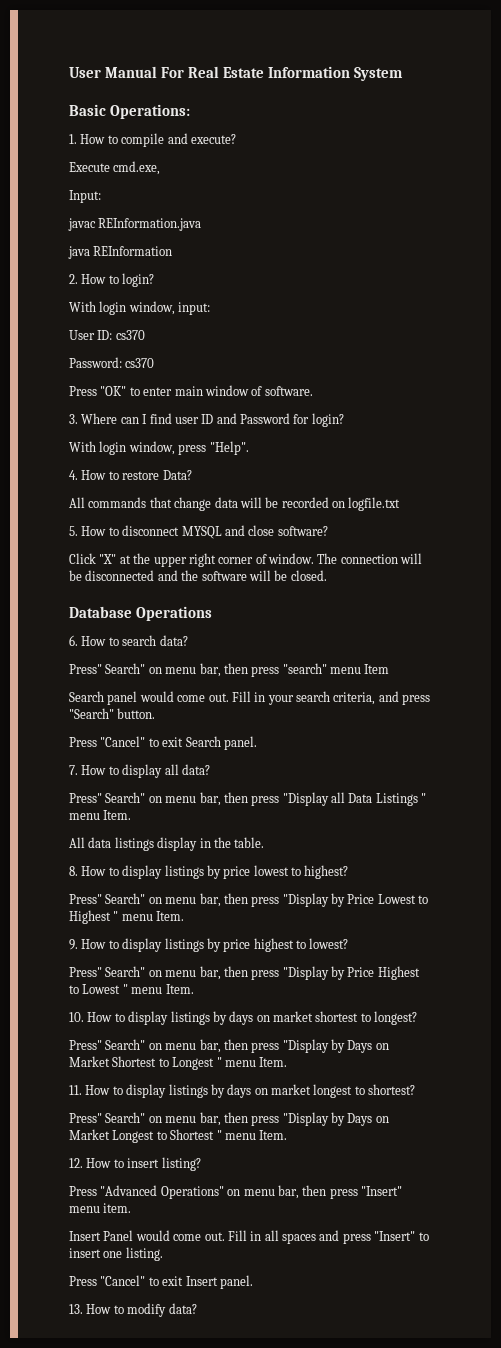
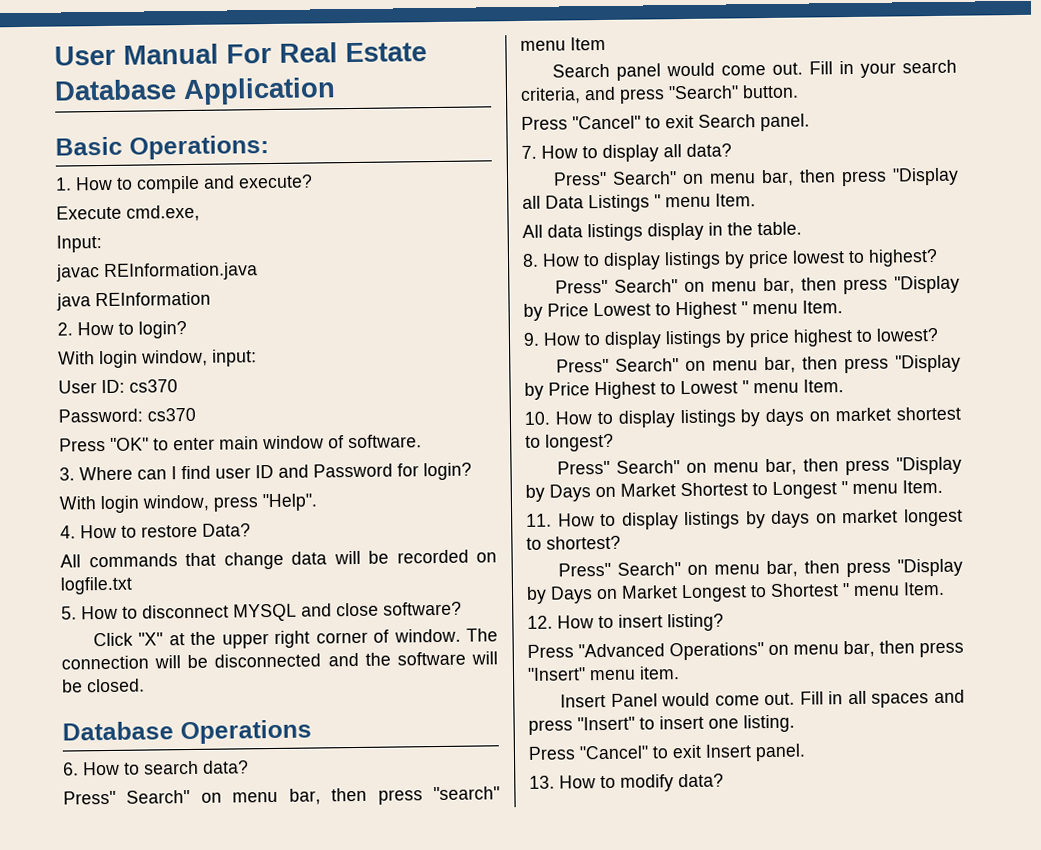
- User Manual For Real Estate Information System
+ User Manual For Real Estate Database Application

